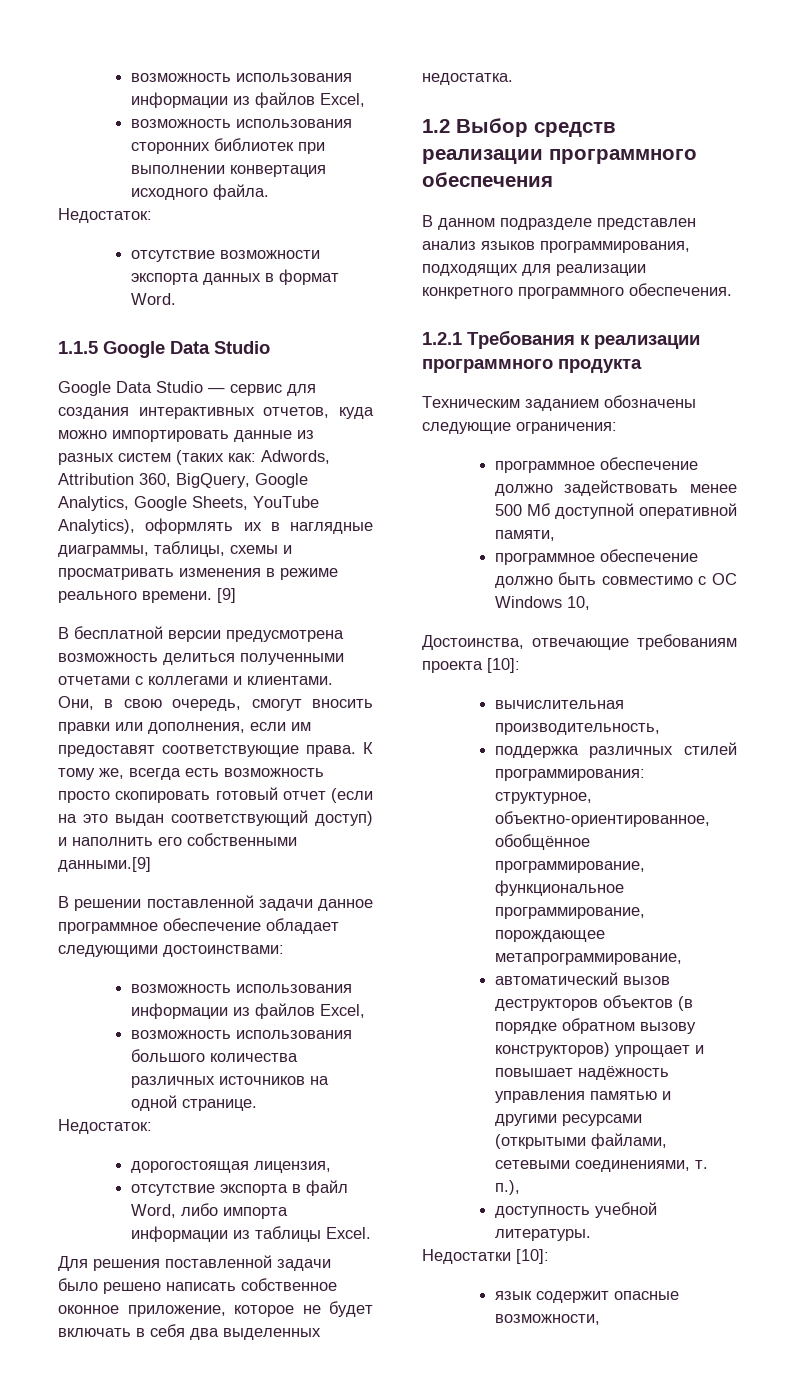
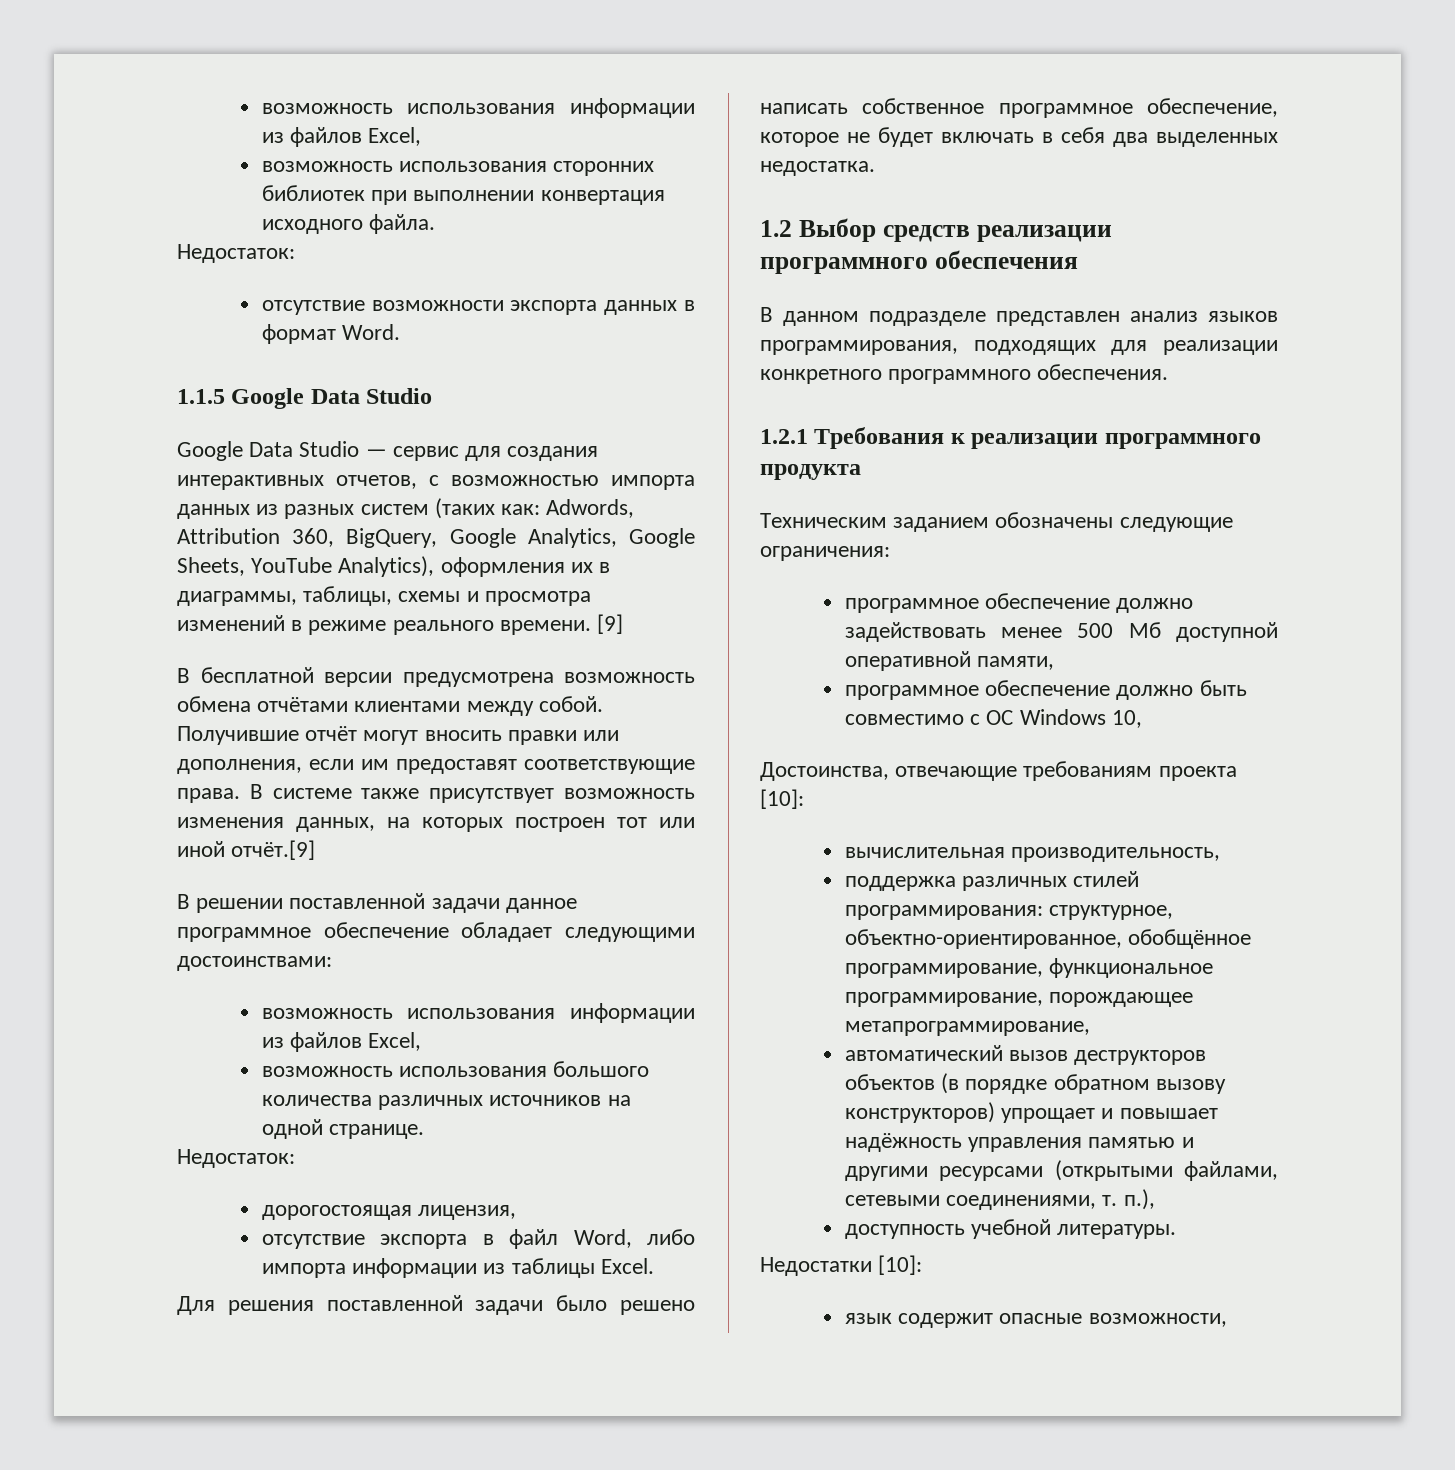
- Google Data Studio — сервис для создания интерактивных отчетов, куда можно импортировать данные из разных систем (таких как: Adwords, Attribution 360, BigQuery, Google Analytics, Google Sheets, YouTube Analytics), оформлять их в наглядные диаграммы, таблицы, схемы и просматривать изменения в режиме реального времени.
+ Google Data Studio — сервис для создания интерактивных отчетов, с возможностью импорта данных из разных систем (таких как: Adwords, Attribution 360, BigQuery, Google Analytics, Google Sheets, YouTube Analytics), оформления их в диаграммы, таблицы, схемы и просмотра изменений в режиме реального времени.
- В бесплатной версии предусмотрена возможность делиться полученными отчетами с коллегами и клиентами. Они, в свою очередь, смогут вносить правки или дополнения, если им предоставят соответствующие права.
+ В бесплатной версии предусмотрена возможность обмена отчётами клиентами между собой. Получившие отчёт могут вносить правки или дополнения, если им предоставят соответствующие права.
- К тому же, всегда есть возможность просто скопировать готовый отчет (если на это выдан соответствующий доступ) и наполнить его собственными данными.[9]
+ В системе также присутствует возможность изменения данных, на которых построен тот или иной отчёт.[9]
- Для решения поставленной задачи было решено написать собственное оконное приложение, которое не будет включать в себя два выделенных недостатка.
+ Для решения поставленной задачи было решено написать собственное программное обеспечение, которое не будет включать в себя два выделенных недостатка.

